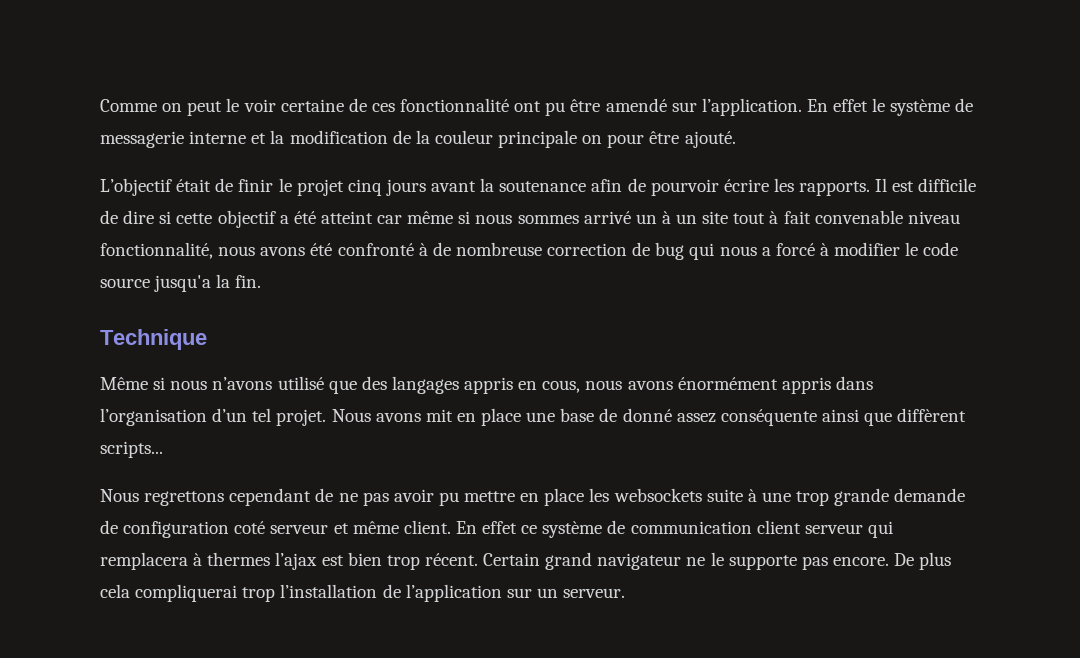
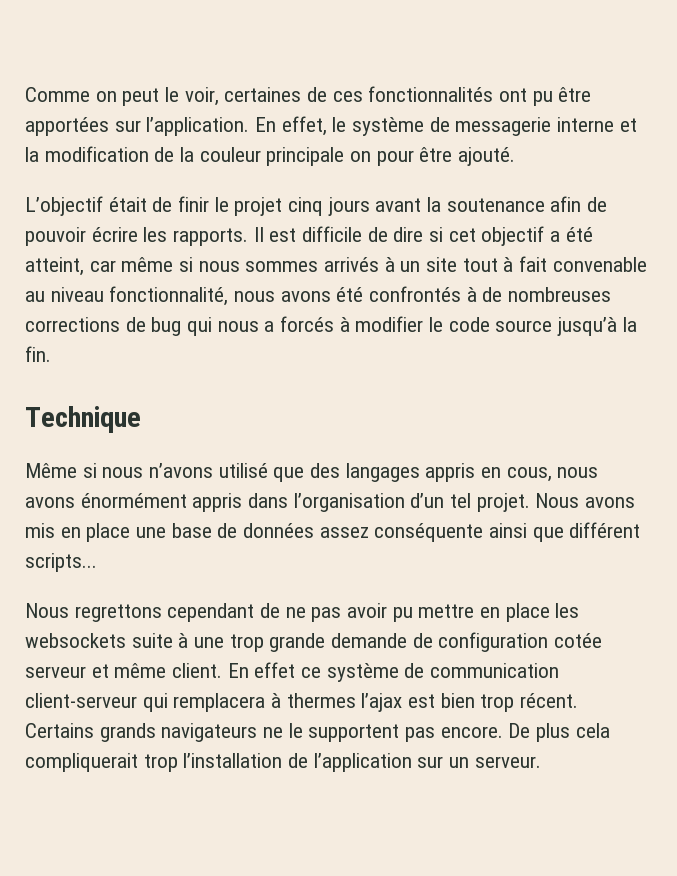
- Comme on peut le voir certaine de ces fonctionnalité ont pu être amendé sur l’application.
+ Comme on peut le voir, certaines de ces fonctionnalités ont pu être apportées sur l’application.
- En effet le système de messagerie interne et la modification de la couleur principale on pour être ajouté.
+ En effet, le système de messagerie interne et la modification de la couleur principale on pour être ajouté.
- L’objectif était de finir le projet cinq jours avant la soutenance afin de pourvoir écrire les rapports.
+ L’objectif était de finir le projet cinq jours avant la soutenance afin de pouvoir écrire les rapports.
- Il est difficile de dire si cette objectif a été atteint car même si nous sommes arrivé un à un site tout à fait convenable niveau fonctionnalité, nous avons été confronté à de nombreuse correction de bug qui nous a forcé à modifier le code source jusqu'a la fin.
+ Il est difficile de dire si cet objectif a été atteint, car même si nous sommes arrivés à un site tout à fait convenable au niveau fonctionnalité, nous avons été confrontés à de nombreuses corrections de bug qui nous a forcés à modifier le code source jusqu’à la fin.
- Nous avons mit en place une base de donné assez conséquente ainsi que diffèrent scripts...
+ Nous avons mis en place une base de données assez conséquente ainsi que différent scripts...
- Nous regrettons cependant de ne pas avoir pu mettre en place les websockets suite à une trop grande demande de configuration coté serveur et même client.
+ Nous regrettons cependant de ne pas avoir pu mettre en place les websockets suite à une trop grande demande de configuration cotée serveur et même client.
- En effet ce système de communication client serveur qui remplacera à thermes l’ajax est bien trop récent.
+ En effet ce système de communication client-serveur qui remplacera à thermes l’ajax est bien trop récent.
- Certain grand navigateur ne le supporte pas encore.
+ Certains grands navigateurs ne le supportent pas encore.
- De plus cela compliquerai trop l’installation de l’application sur un serveur.
+ De plus cela compliquerait trop l’installation de l’application sur un serveur.

